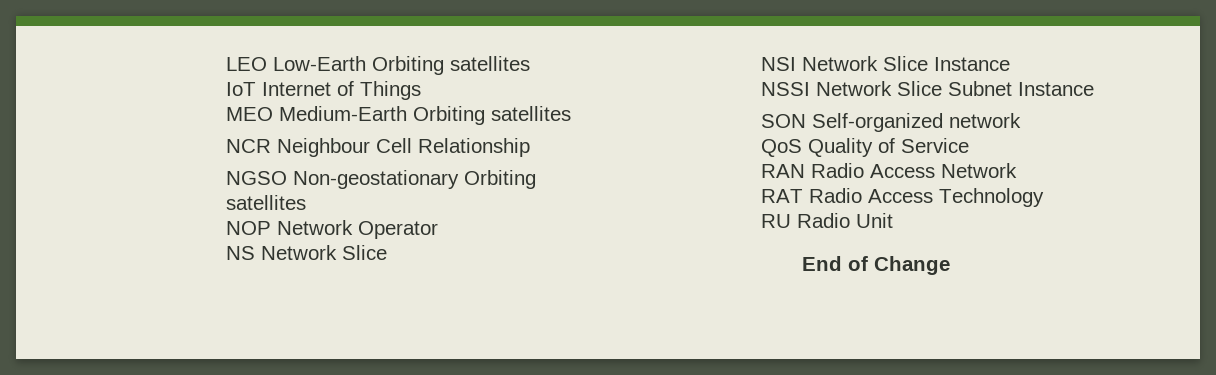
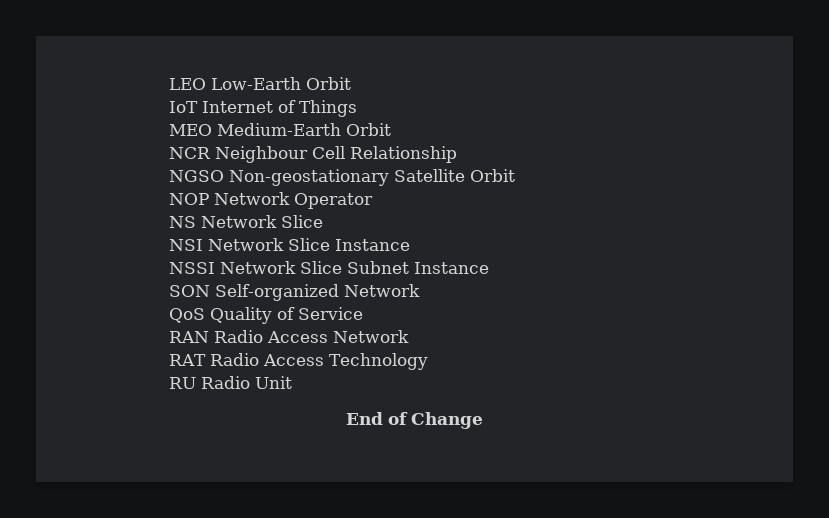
- LEO Low-Earth Orbiting satellites
+ LEO Low-Earth Orbit
- MEO Medium-Earth Orbiting satellites
+ MEO Medium-Earth Orbit
- NGSO Non-geostationary Orbiting satellites
+ NGSO Non-geostationary Satellite Orbit
- SON Self-organized network
+ SON Self-organized Network

